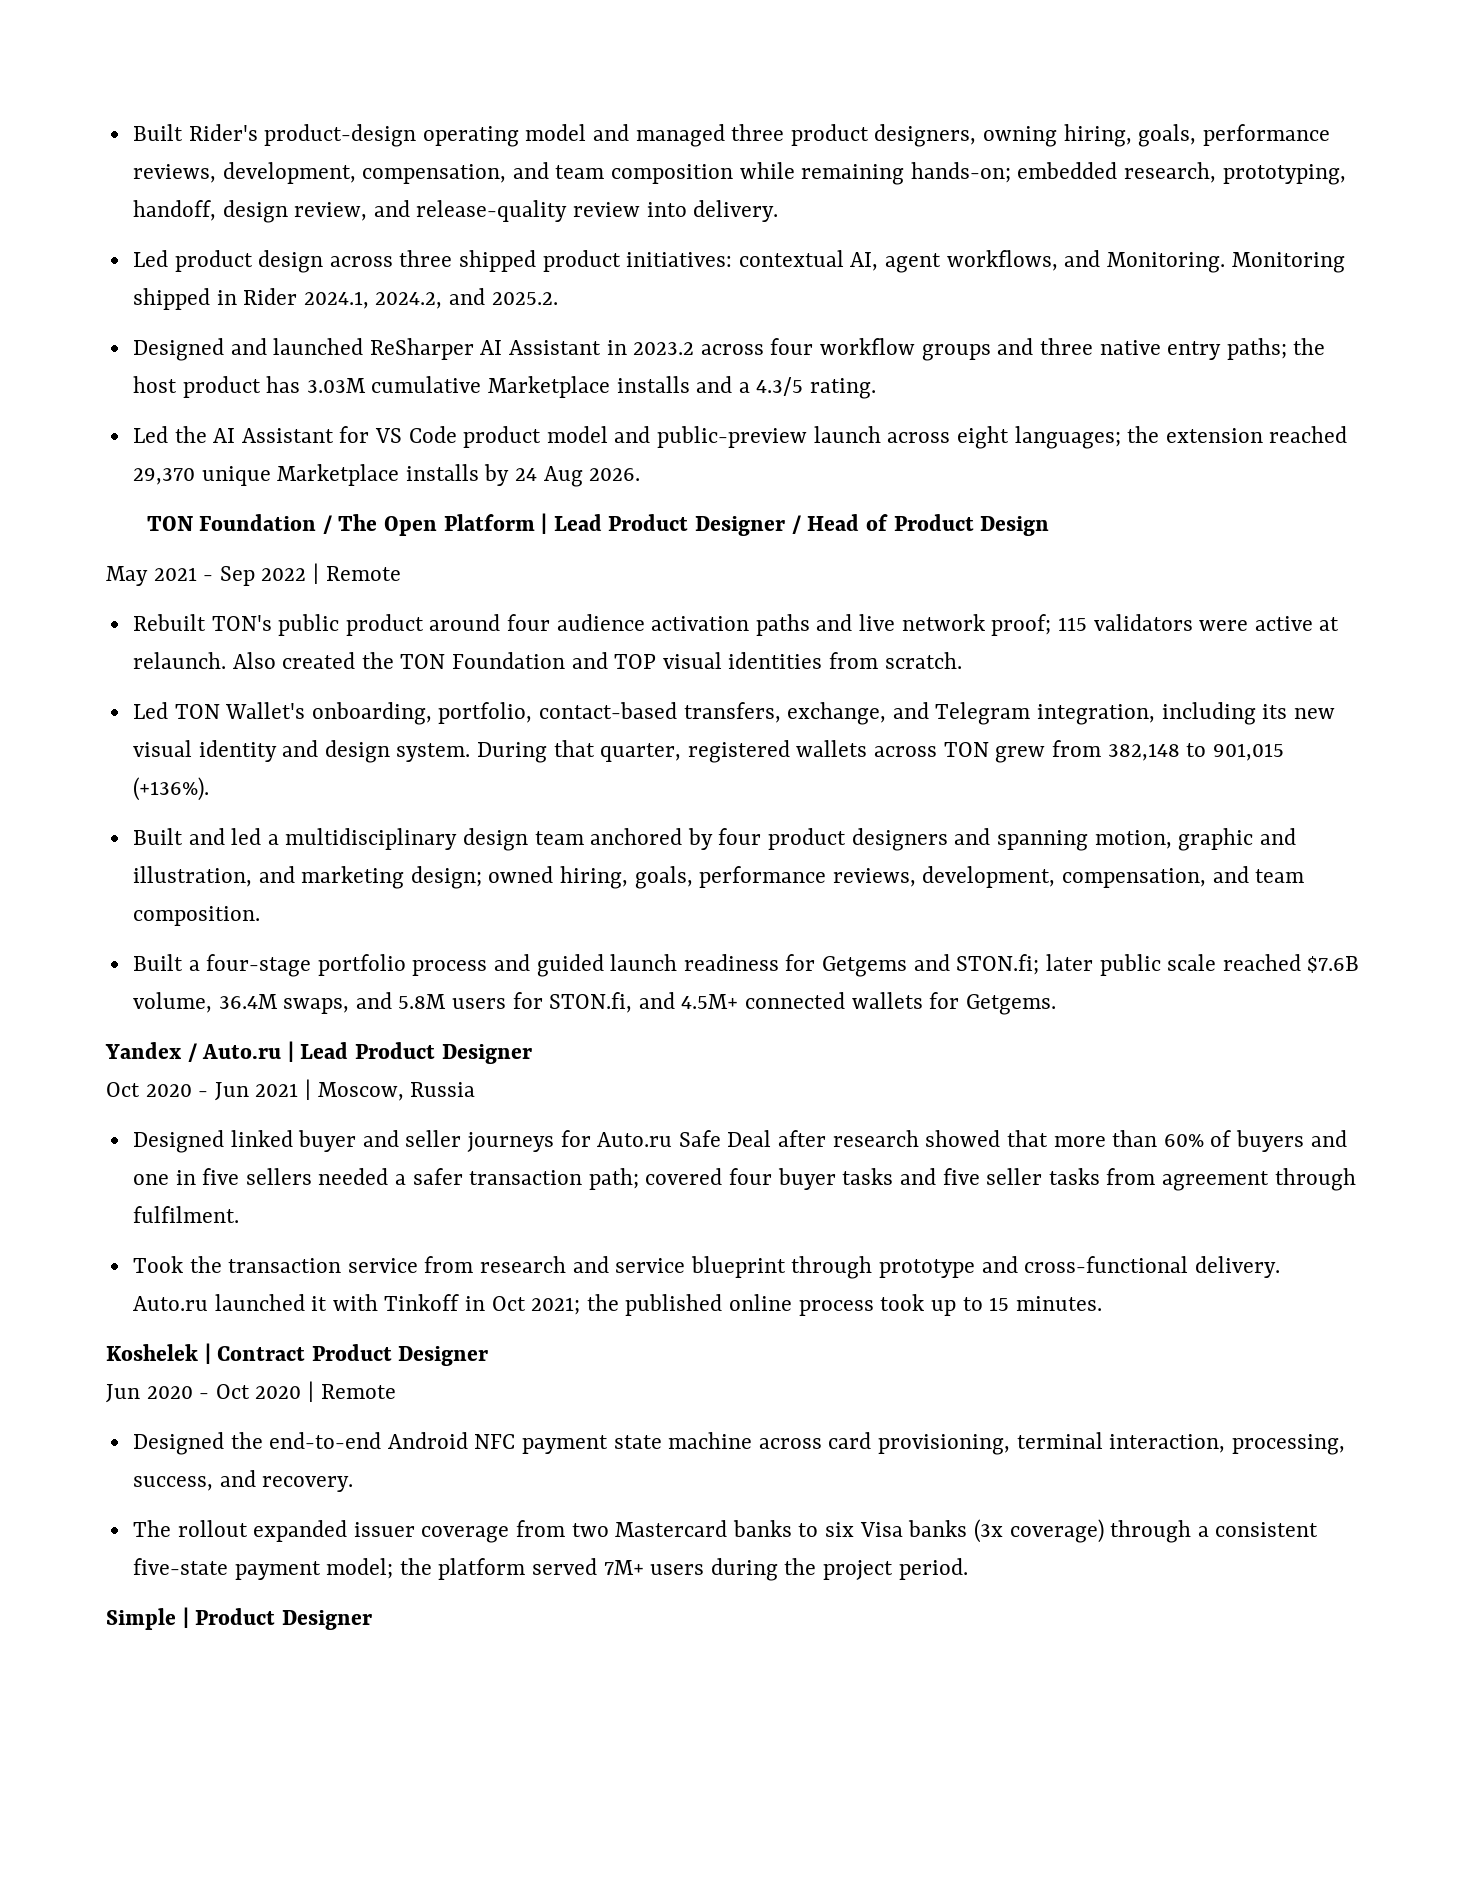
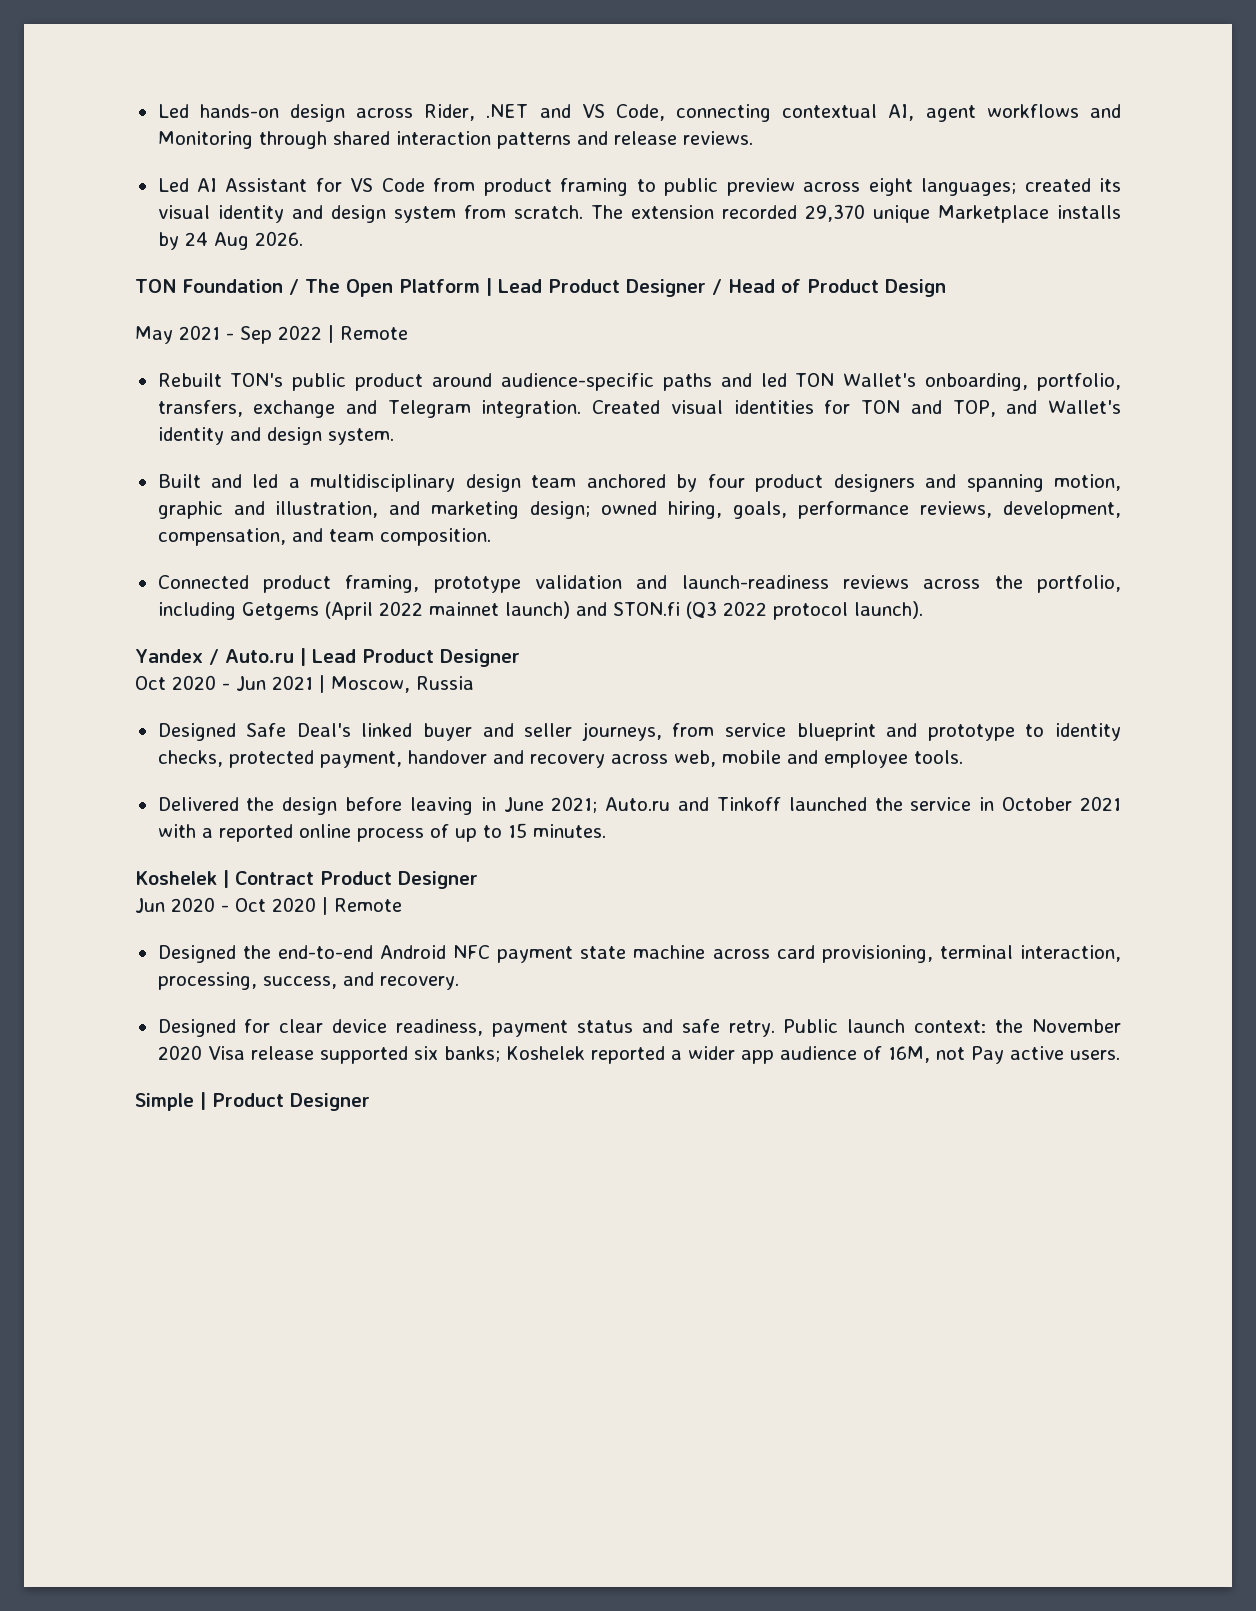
- Built Rider's product-design operating model and managed three product designers, owning hiring, goals, performance reviews, development, compensation, and team composition while remaining hands-on; embedded research, prototyping, handoff, design review, and release-quality review into delivery.
- Led product design across three shipped product initiatives: contextual AI, agent workflows, and Monitoring. Monitoring shipped in Rider 2024.1, 2024.2, and 2025.2.
- Designed and launched ReSharper AI Assistant in 2023.2 across four workflow groups and three native entry paths; the host product has 3.03M cumulative Marketplace installs and a 4.3/5 rating.
- Led the AI Assistant for VS Code product model and public-preview launch across eight languages; the extension reached 29,370 unique Marketplace installs by 24 Aug 2026.
+ Led hands-on design across Rider, .NET and VS Code, connecting contextual AI, agent workflows and Monitoring through shared interaction patterns and release reviews.
+ Led AI Assistant for VS Code from product framing to public preview across eight languages; created its visual identity and design system from scratch. The extension recorded 29,370 unique Marketplace installs by 24 Aug 2026.
- Rebuilt TON's public product around four audience activation paths and live network proof; 115 validators were active at relaunch. Also created the TON Foundation and TOP visual identities from scratch.
- Led TON Wallet's onboarding, portfolio, contact-based transfers, exchange, and Telegram integration, including its new visual identity and design system. During that quarter, registered wallets across TON grew from 382,148 to 901,015 (+136%).
+ Rebuilt TON's public product around audience-specific paths and led TON Wallet's onboarding, portfolio, transfers, exchange and Telegram integration. Created visual identities for TON and TOP, and Wallet's identity and design system.
- Built a four-stage portfolio process and guided launch readiness for Getgems and STON.fi; later public scale reached $7.6B volume, 36.4M swaps, and 5.8M users for STON.fi, and 4.5M+ connected wallets for Getgems.
+ Connected product framing, prototype validation and launch-readiness reviews across the portfolio, including Getgems (April 2022 mainnet launch) and STON.fi (Q3 2022 protocol launch).
- Designed linked buyer and seller journeys for Auto.ru Safe Deal after research showed that more than 60% of buyers and one in five sellers needed a safer transaction path; covered four buyer tasks and five seller tasks from agreement through fulfilment.
- Took the transaction service from research and service blueprint through prototype and cross-functional delivery. Auto.ru launched it with Tinkoff in Oct 2021; the published online process took up to 15 minutes.
+ Designed Safe Deal's linked buyer and seller journeys, from service blueprint and prototype to identity checks, protected payment, handover and recovery across web, mobile and employee tools.
+ Delivered the design before leaving in June 2021; Auto.ru and Tinkoff launched the service in October 2021 with a reported online process of up to 15 minutes.
- The rollout expanded issuer coverage from two Mastercard banks to six Visa banks (3x coverage) through a consistent five-state payment model; the platform served 7M+ users during the project period.
+ Designed for clear device readiness, payment status and safe retry. Public launch context: the November 2020 Visa release supported six banks; Koshelek reported a wider app audience of 16M, not Pay active users.

